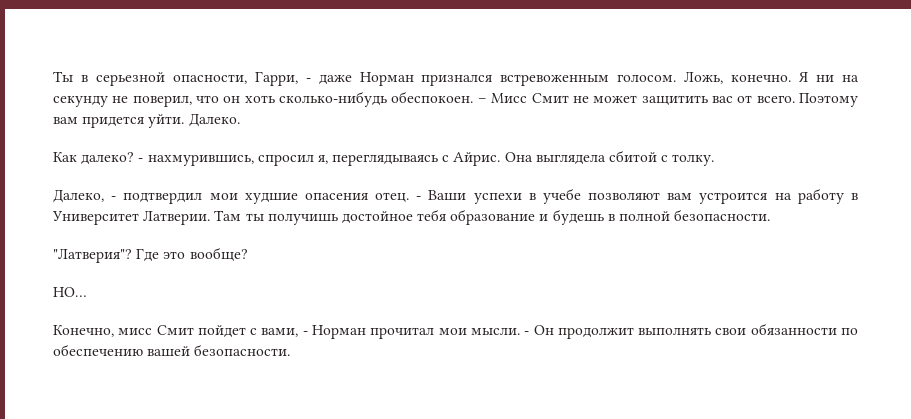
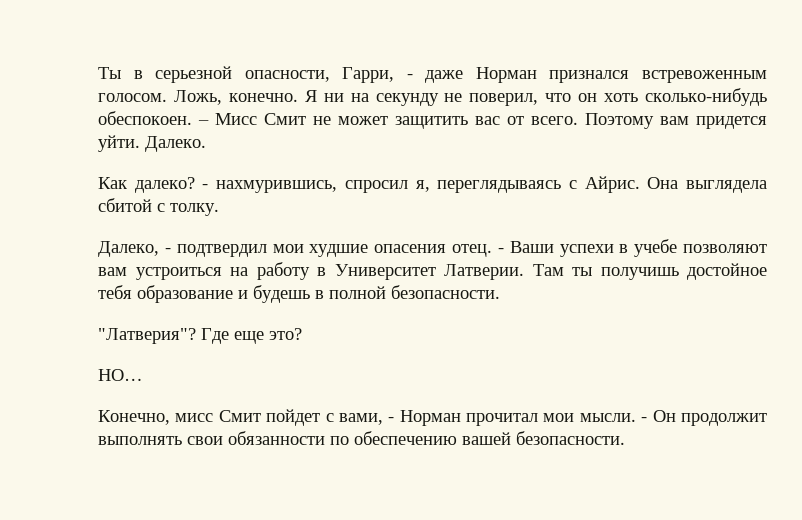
- - Ваши успехи в учебе позволяют вам устроится на работу в Университет Латверии.
+ - Ваши успехи в учебе позволяют вам устроиться на работу в Университет Латверии.
- Где это вообще?
+ Где еще это?

